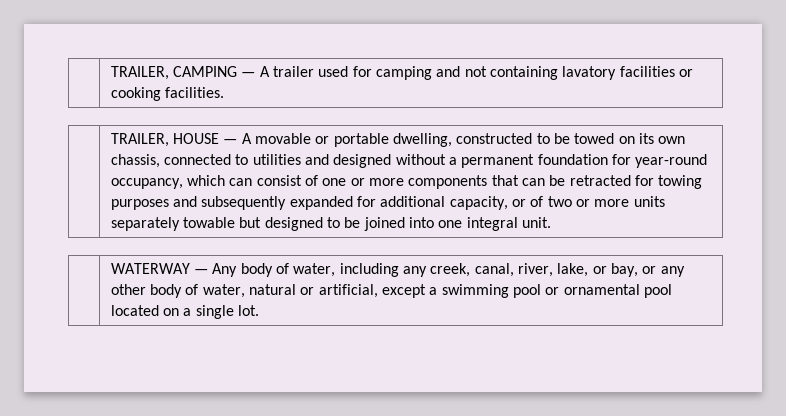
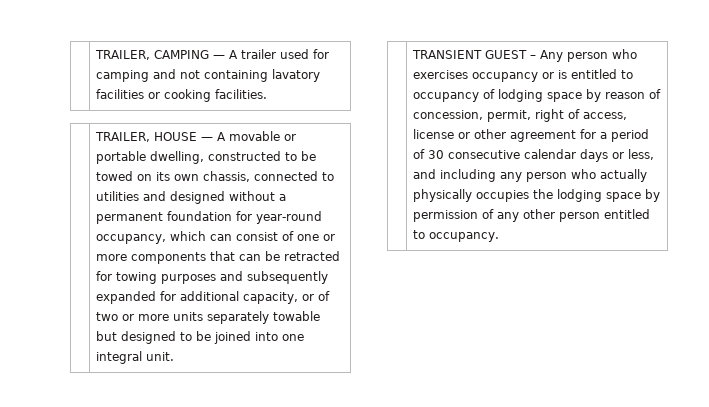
- WATERWAY — Any body of water, including any creek, canal, river, lake, or bay, or any other body of water, natural or artificial, except a swimming pool or ornamental pool located on a single lot.
+ TRANSIENT GUEST – Any person who exercises occupancy or is entitled to occupancy of lodging space by reason of concession, permit, right of access, license or other agreement for a period of 30 consecutive calendar days or less, and including any person who actually physically occupies the lodging space by permission of any other person entitled to occupancy.

